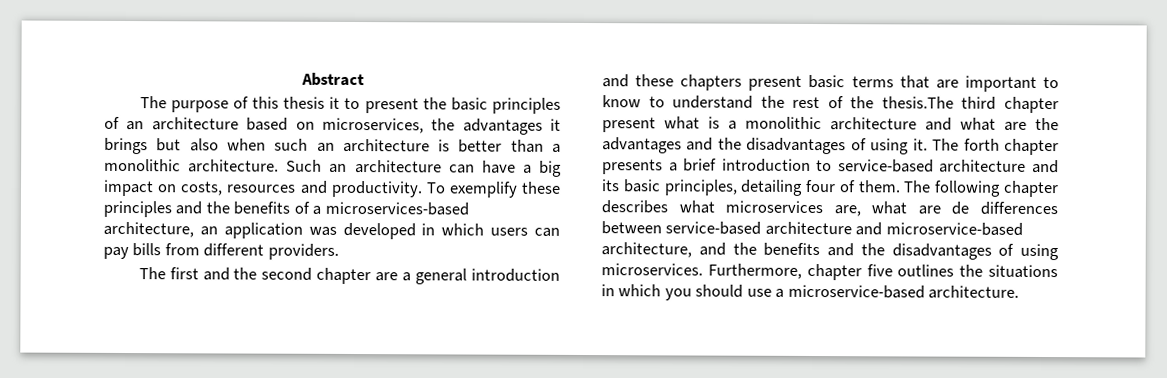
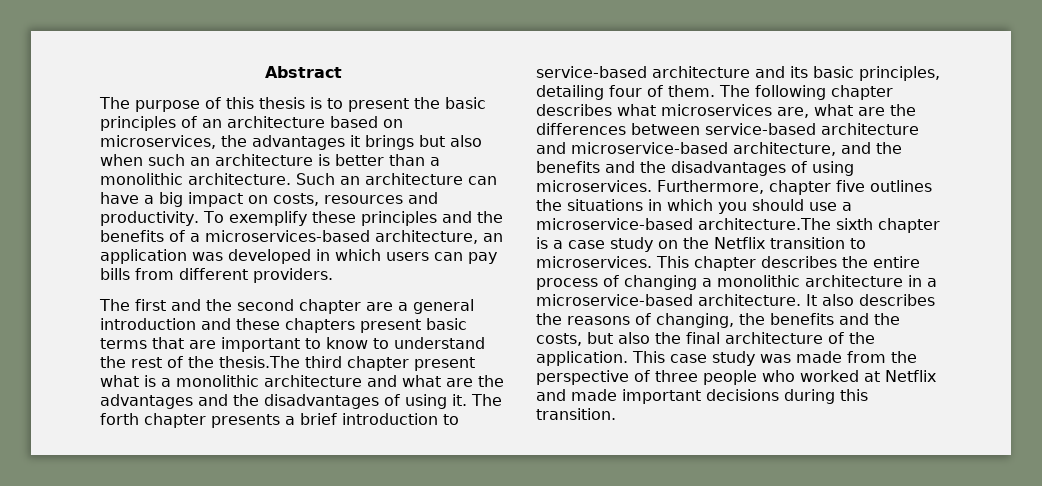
- The purpose of this thesis it to present the basic principles of an architecture based on microservices, the advantages it brings but also when such an architecture is better than a monolithic architecture.
+ The purpose of this thesis is to present the basic principles of an architecture based on microservices, the advantages it brings but also when such an architecture is better than a monolithic architecture.
- The following chapter describes what microservices are, what are de differences between service-based architecture and microservice-based architecture, and the benefits and the disadvantages of using microservices.
+ The following chapter describes what microservices are, what are the differences between service-based architecture and microservice-based architecture, and the benefits and the disadvantages of using microservices.
- Furthermore, chapter five outlines the situations in which you should use a microservice-based architecture.
+ Furthermore, chapter five outlines the situations in which you should use a microservice-based architecture.The sixth chapter is a case study on the Netflix transition to microservices. This chapter describes the entire process of changing a monolithic architecture in a microservice-based architecture. It also describes the reasons of changing, the benefits and the costs, but also the final architecture of the application. This case study was made from the perspective of three people who worked at Netflix and made important decisions during this transition.

